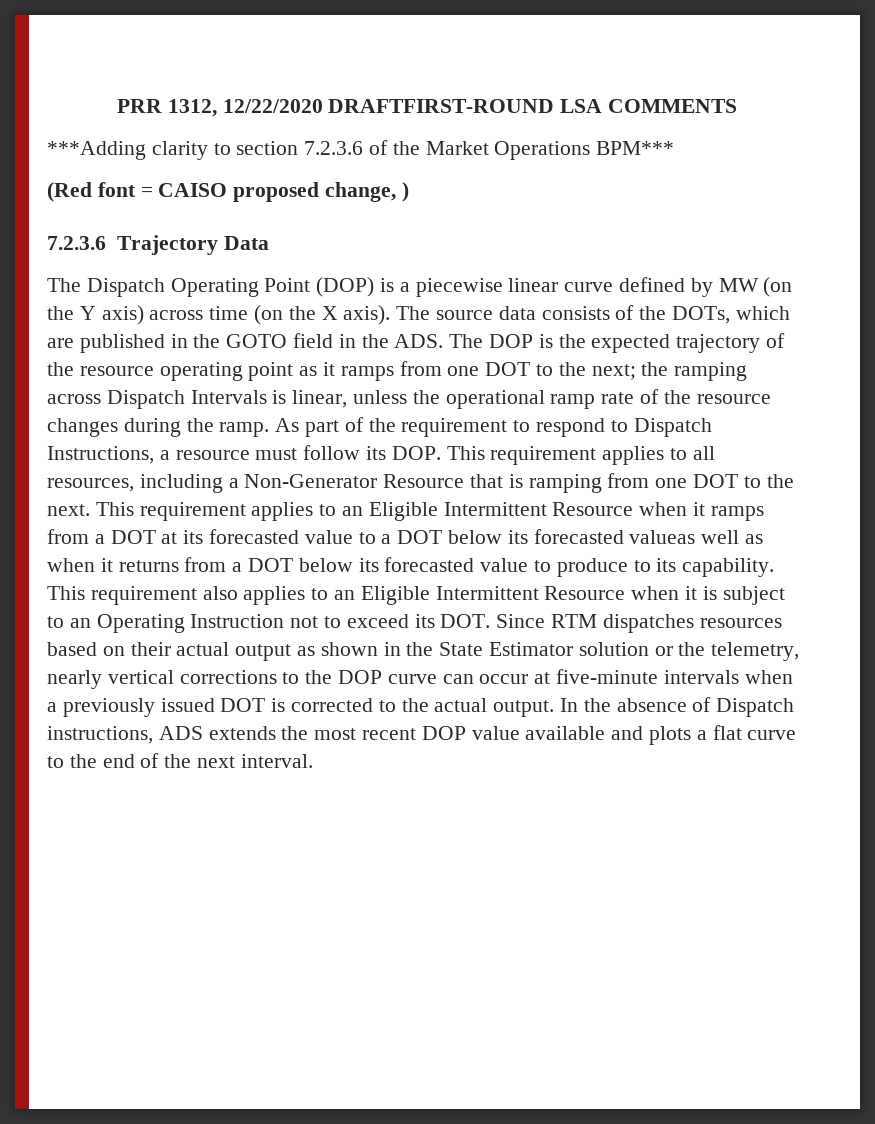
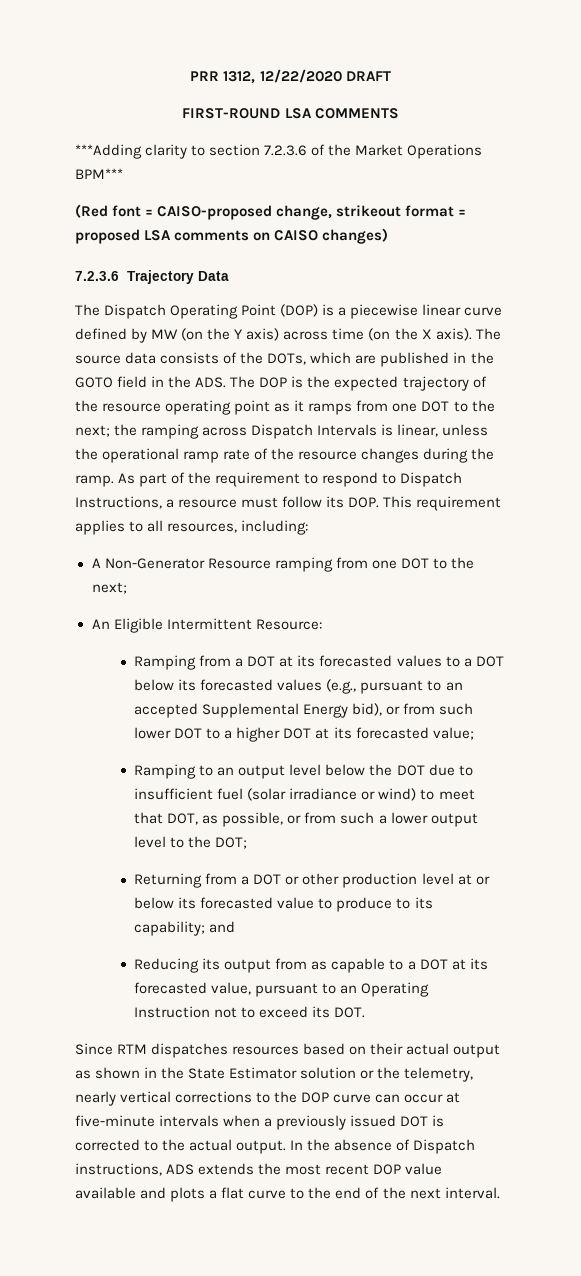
- PRR 1312, 12/22/2020 DRAFTFIRST-ROUND LSA COMMENTS
+ PRR 1312, 12/22/2020 DRAFT
+ FIRST-ROUND LSA COMMENTS
- (Red font = CAISO proposed change, )
+ (Red font = CAISO-proposed change, strikeout format = proposed LSA comments on CAISO changes)
- As part of the requirement to respond to Dispatch Instructions, a resource must follow its DOP. This requirement applies to all resources, including a Non-Generator Resource that is ramping from one DOT to the next. This requirement applies to an Eligible Intermittent Resource when it ramps from a DOT at its forecasted value to a DOT below its forecasted valueas well as when it returns from a DOT below its forecasted value to produce to its capability. This requirement also applies to an Eligible Intermittent Resource when it is subject to an Operating Instruction not to exceed its DOT. Since RTM dispatches resources based on their actual output as shown in the State Estimator solution or the telemetry, nearly vertical corrections to the DOP curve can occur at five-minute intervals when a previously issued DOT is corrected to the actual output.
+ As part of the requirement to respond to Dispatch Instructions, a resource must follow its DOP. This requirement applies to all resources, including:
+ A Non-Generator Resource ramping from one DOT to the next;
+ An Eligible Intermittent Resource:
+ Ramping from a DOT at its forecasted values to a DOT below its forecasted values (e.g., pursuant to an accepted Supplemental Energy bid), or from such lower DOT to a higher DOT at its forecasted value;
+ Ramping to an output level below the DOT due to insufficient fuel (solar irradiance or wind) to meet that DOT, as possible, or from such a lower output level to the DOT;
+ Returning from a DOT or other production level at or below its forecasted value to produce to its capability; and
+ Reducing its output from as capable to a DOT at its forecasted value, pursuant to an Operating Instruction not to exceed its DOT.
+ Since RTM dispatches resources based on their actual output as shown in the State Estimator solution or the telemetry, nearly vertical corrections to the DOP curve can occur at five-minute intervals when a previously issued DOT is corrected to the actual output.

